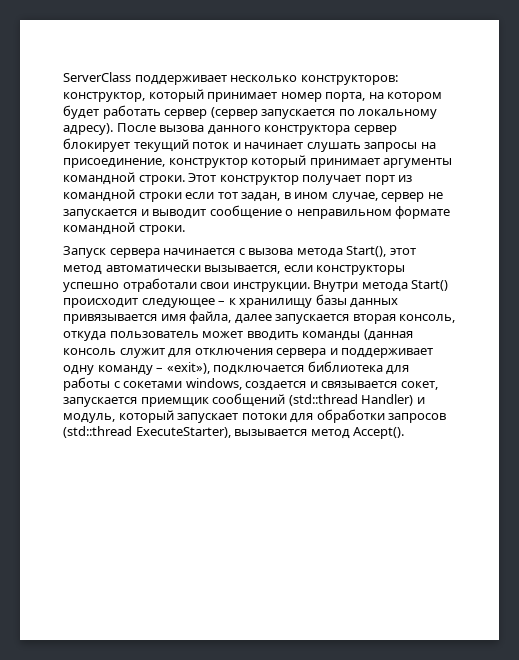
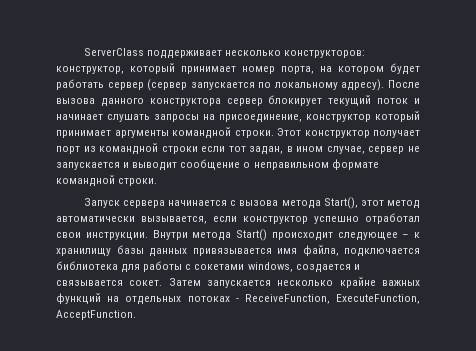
- Запуск сервера начинается с вызова метода Start(), этот метод автоматически вызывается, если конструкторы успешно отработали свои инструкции.
+ Запуск сервера начинается с вызова метода Start(), этот метод автоматически вызывается, если конструктор успешно отработал свои инструкции.
- Внутри метода Start() происходит следующее – к хранилищу базы данных привязывается имя файла, далее запускается вторая консоль, откуда пользователь может вводить команды (данная консоль служит для отключения сервера и поддерживает одну команду – «exit»), подключается библиотека для работы с сокетами windows, создается и связывается сокет, запускается приемщик сообщений (std::thread Handler) и модуль, который запускает потоки для обработки запросов (std::thread ExecuteStarter), вызывается метод Accept().
+ Внутри метода Start() происходит следующее – к хранилищу базы данных привязывается имя файла, подключается библиотека для работы с сокетами windows, создается и связывается сокет. Затем запускается несколько крайне важных функций на отдельных потоках - ReceiveFunction, ExecuteFunction, AcceptFunction.

